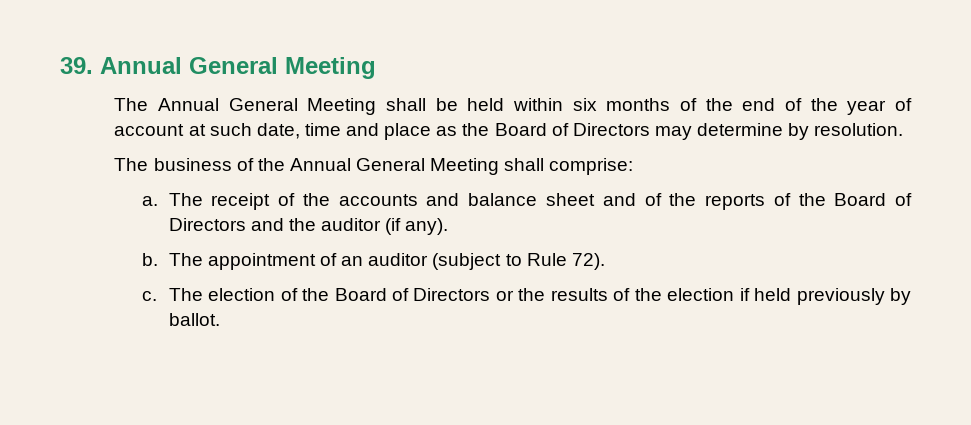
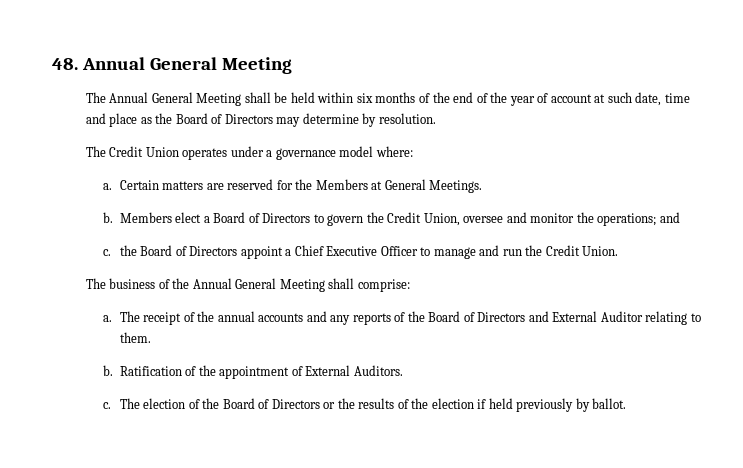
- 39. Annual General Meeting
+ 48. Annual General Meeting
+ The Credit Union operates under a governance model where:
+ a. Certain matters are reserved for the Members at General Meetings.
+ b. Members elect a Board of Directors to govern the Credit Union, oversee and monitor the operations; and
+ c. the Board of Directors appoint a Chief Executive Officer to manage and run the Credit Union.
- The receipt of the accounts and balance sheet and of the reports of the Board of Directors and the auditor (if any).
- b. The appointment of an auditor (subject to Rule 72).
+ The receipt of the annual accounts and any reports of the Board of Directors and External Auditor relating to them.
+ b. Ratification of the appointment of External Auditors.

